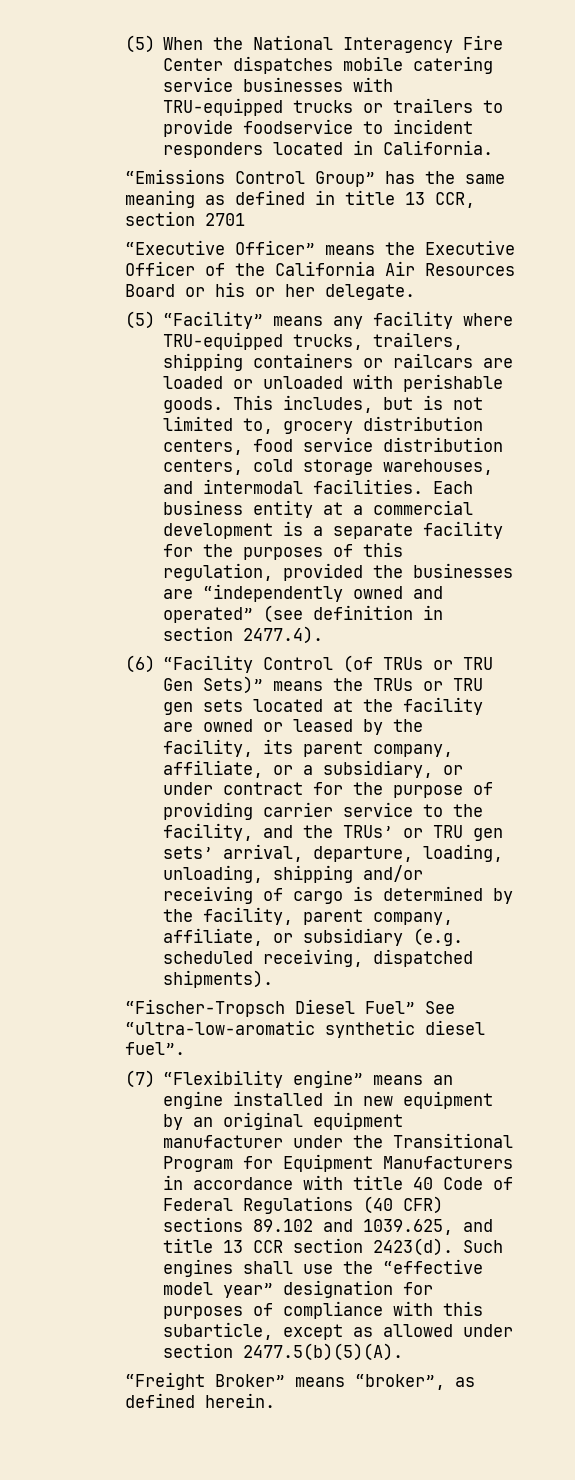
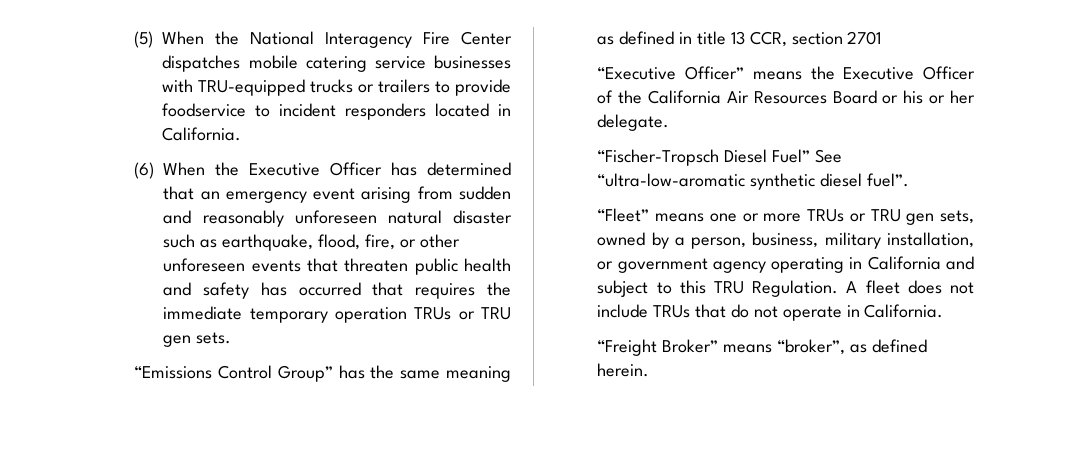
+ (6) When the Executive Officer has determined that an emergency event arising from sudden and reasonably unforeseen natural disaster such as earthquake, flood, fire, or other unforeseen events that threaten public health and safety has occurred that requires the immediate temporary operation TRUs or TRU gen sets.
- (5) “Facility” means any facility where TRU-equipped trucks, trailers, shipping containers or railcars are loaded or unloaded with perishable goods. This includes, but is not limited to, grocery distribution centers, food service distribution centers, cold storage warehouses, and intermodal facilities. Each business entity at a commercial development is a separate facility for the purposes of this regulation, provided the businesses are “independently owned and operated” (see definition in section 2477.4).
- (6) “Facility Control (of TRUs or TRU Gen Sets)” means the TRUs or TRU gen sets located at the facility are owned or leased by the facility, its parent company, affiliate, or a subsidiary, or under contract for the purpose of providing carrier service to the facility, and the TRUs’ or TRU gen sets’ arrival, departure, loading, unloading, shipping and/or receiving of cargo is determined by the facility, parent company, affiliate, or subsidiary (e.g. scheduled receiving, dispatched shipments).
- (7) “Flexibility engine” means an engine installed in new equipment by an original equipment manufacturer under the Transitional Program for Equipment Manufacturers in accordance with title 40 Code of Federal Regulations (40 CFR) sections 89.102 and 1039.625, and title 13 CCR section 2423(d). Such engines shall use the “effective model year” designation for purposes of compliance with this subarticle, except as allowed under section 2477.5(b)(5)(A).
+ “Fleet” means one or more TRUs or TRU gen sets, owned by a person, business, military installation, or government agency operating in California and subject to this TRU Regulation. A fleet does not include TRUs that do not operate in California.

